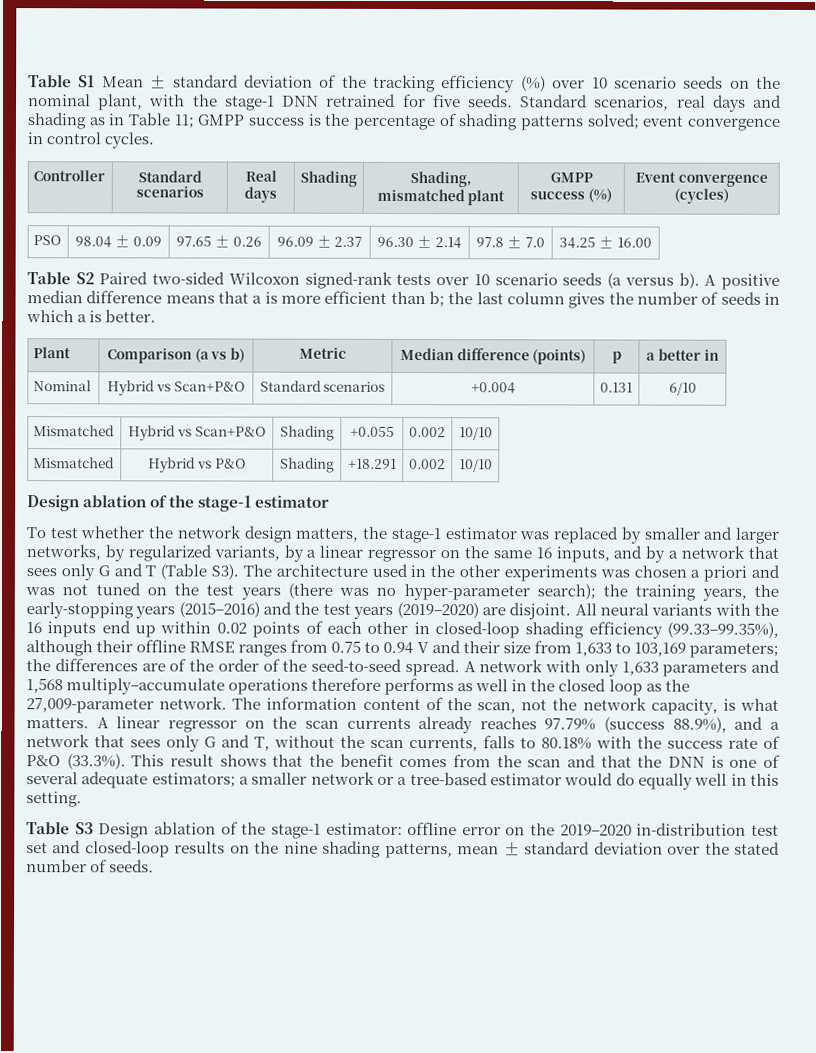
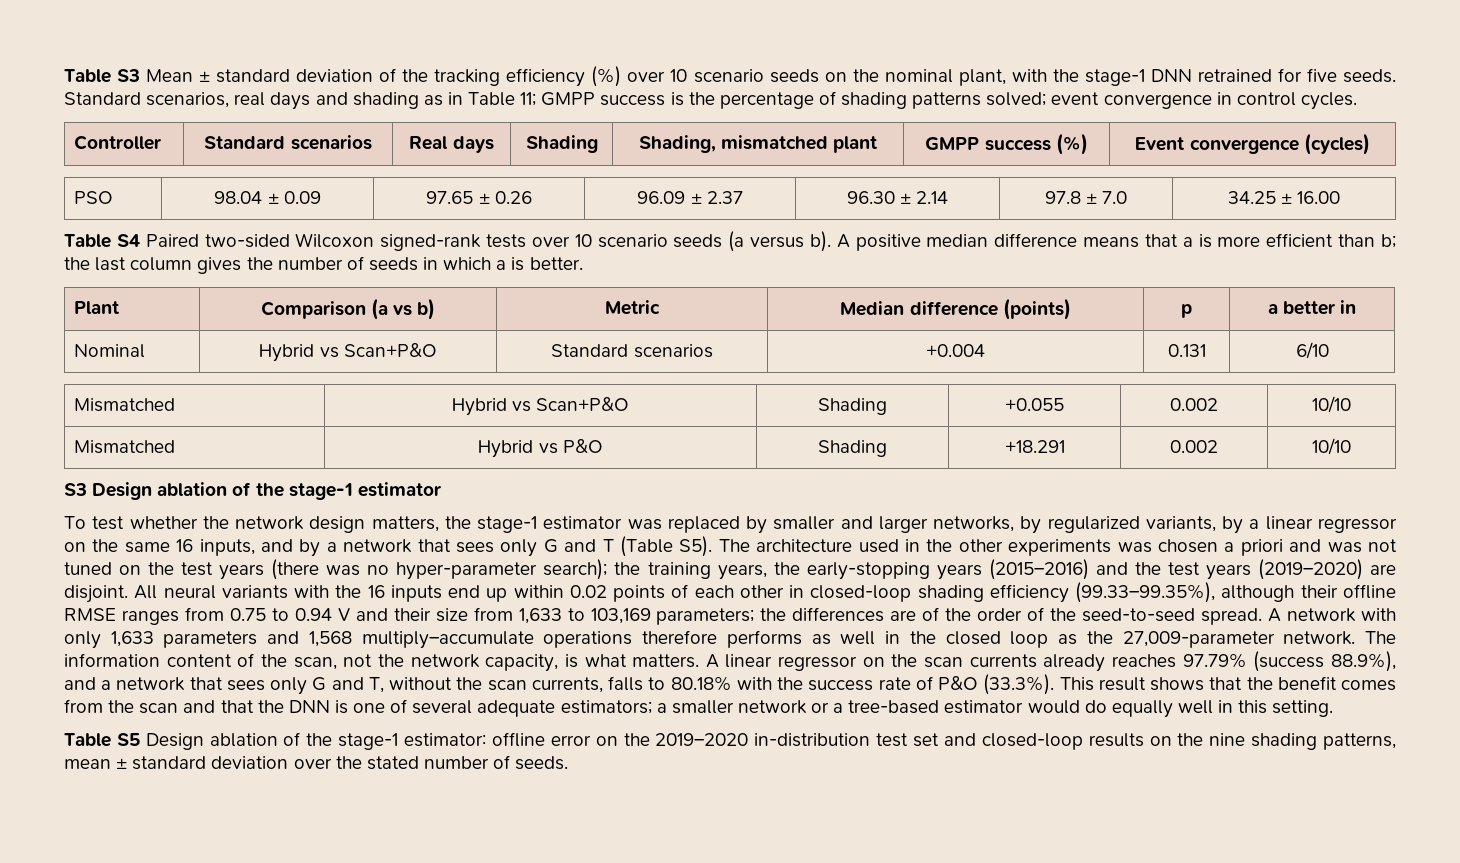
- Table S1 Mean ± standard deviation of the tracking efficiency (%) over 10 scenario seeds on the nominal plant, with the stage-1 DNN retrained for five seeds.
+ Table S3 Mean ± standard deviation of the tracking efficiency (%) over 10 scenario seeds on the nominal plant, with the stage-1 DNN retrained for five seeds.
- Table S2 Paired two-sided Wilcoxon signed-rank tests over 10 scenario seeds (a versus b).
+ Table S4 Paired two-sided Wilcoxon signed-rank tests over 10 scenario seeds (a versus b).
- Design ablation of the stage-1 estimator
+ S3 Design ablation of the stage-1 estimator
- To test whether the network design matters, the stage-1 estimator was replaced by smaller and larger networks, by regularized variants, by a linear regressor on the same 16 inputs, and by a network that sees only G and T (Table S3). The architecture used in the other experiments was chosen a priori and was not tuned on the test years (there was no hyper-parameter search);
+ To test whether the network design matters, the stage-1 estimator was replaced by smaller and larger networks, by regularized variants, by a linear regressor on the same 16 inputs, and by a network that sees only G and T (Table S5). The architecture used in the other experiments was chosen a priori and was not tuned on the test years (there was no hyper-parameter search);
- Table S3 Design ablation of the stage-1 estimator: offline error on the 2019–2020 in-distribution test set and closed-loop results on the nine shading patterns, mean ± standard deviation over the stated number of seeds.
+ Table S5 Design ablation of the stage-1 estimator: offline error on the 2019–2020 in-distribution test set and closed-loop results on the nine shading patterns, mean ± standard deviation over the stated number of seeds.

